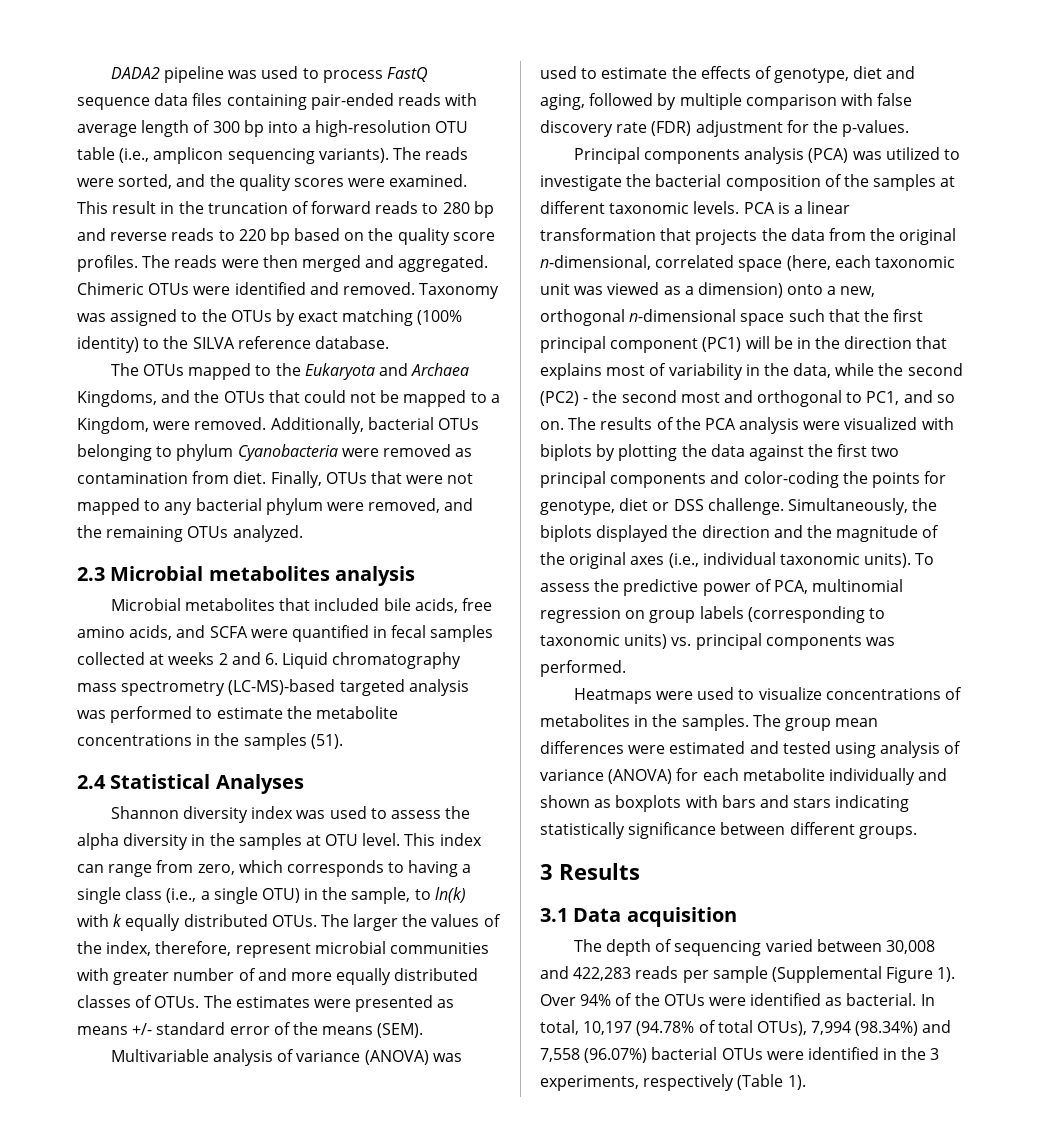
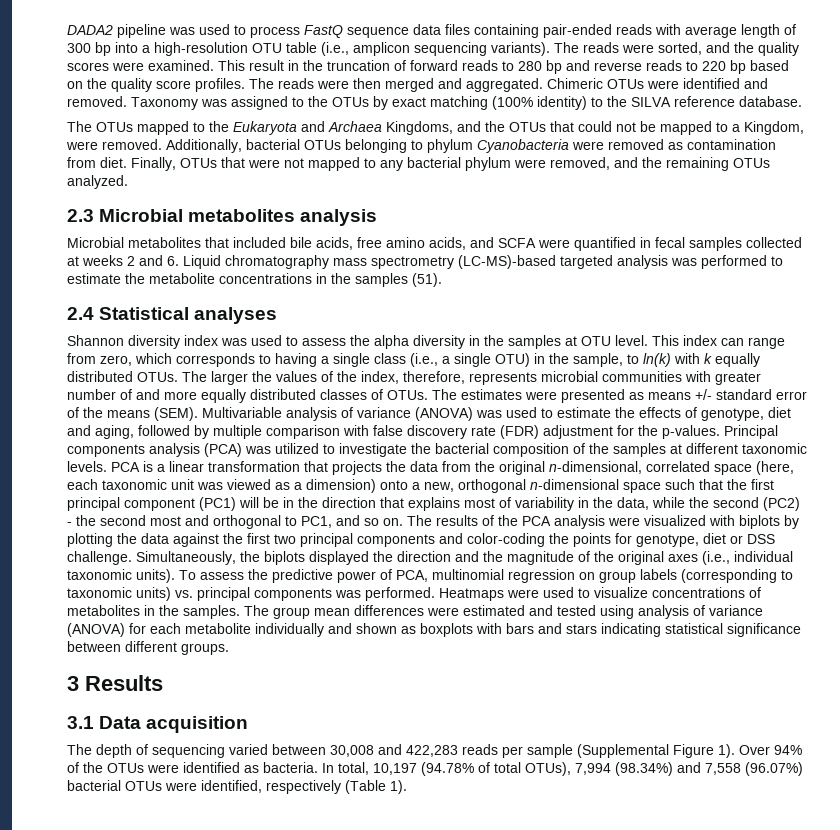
- 2.4 Statistical Analyses
+ 2.4 Statistical analyses
- The larger the values of the index, therefore, represent microbial communities with greater number of and more equally distributed classes of OTUs.
+ The larger the values of the index, therefore, represents microbial communities with greater number of and more equally distributed classes of OTUs.
- The estimates were presented as means +/- standard error of the means (SEM).
- Multivariable analysis of variance (ANOVA) was used to estimate the effects of genotype, diet and aging, followed by multiple comparison with false discovery rate (FDR) adjustment for the p-values.
- Principal components analysis (PCA) was utilized to investigate the bacterial composition of the samples at different taxonomic levels.
+ The estimates were presented as means +/- standard error of the means (SEM). Multivariable analysis of variance (ANOVA) was used to estimate the effects of genotype, diet and aging, followed by multiple comparison with false discovery rate (FDR) adjustment for the p-values. Principal components analysis (PCA) was utilized to investigate the bacterial composition of the samples at different taxonomic levels.
- To assess the predictive power of PCA, multinomial regression on group labels (corresponding to taxonomic units) vs. principal components was performed.
- Heatmaps were used to visualize concentrations of metabolites in the samples.
+ To assess the predictive power of PCA, multinomial regression on group labels (corresponding to taxonomic units) vs. principal components was performed. Heatmaps were used to visualize concentrations of metabolites in the samples.
- The group mean differences were estimated and tested using analysis of variance (ANOVA) for each metabolite individually and shown as boxplots with bars and stars indicating statistically significance between different groups.
+ The group mean differences were estimated and tested using analysis of variance (ANOVA) for each metabolite individually and shown as boxplots with bars and stars indicating statistical significance between different groups.
- Over 94% of the OTUs were identified as bacterial.
+ Over 94% of the OTUs were identified as bacteria.
- In total, 10,197 (94.78% of total OTUs), 7,994 (98.34%) and 7,558 (96.07%) bacterial OTUs were identified in the 3 experiments, respectively (Table 1).
+ In total, 10,197 (94.78% of total OTUs), 7,994 (98.34%) and 7,558 (96.07%) bacterial OTUs were identified, respectively (Table 1).

